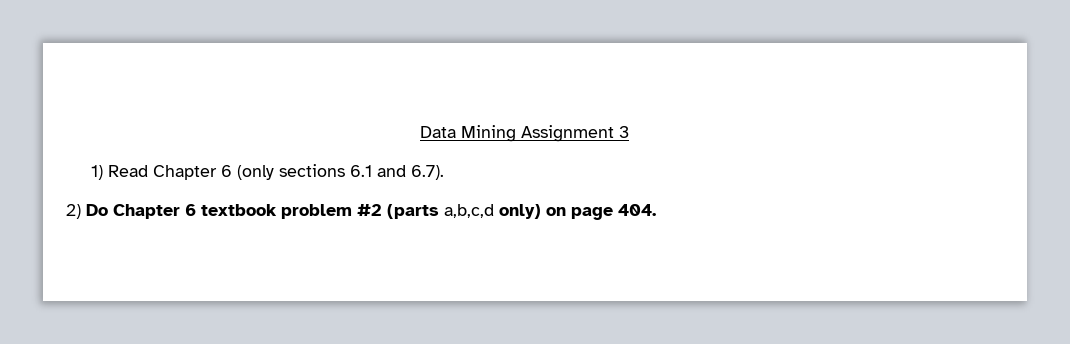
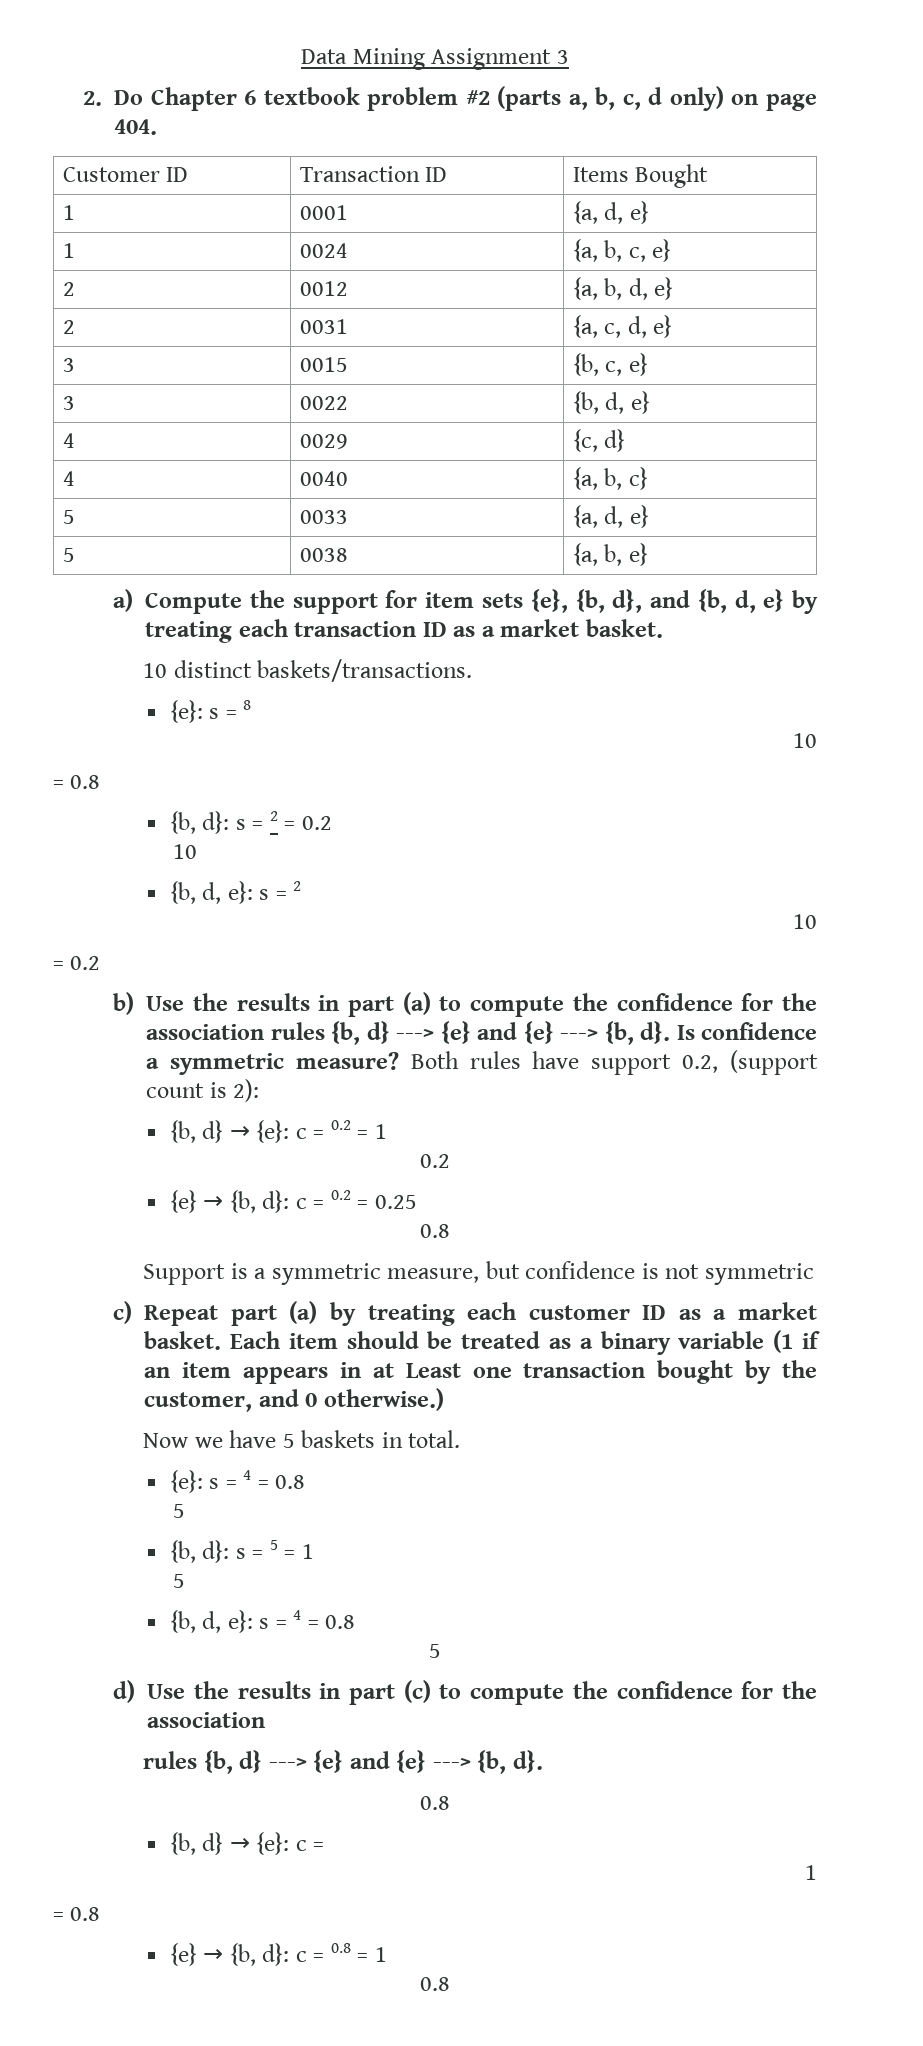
- 1) Read Chapter 6 (only sections 6.1 and 6.7).
- 2) Do Chapter 6 textbook problem #2 (parts a,b,c,d only) on page 404.
+ 2. Do Chapter 6 textbook problem #2 (parts a, b, c, d only) on page 404.
+ Customer ID | Transaction ID | Items Bought
+ 1 | 0001 | {a, d, e}
+ 1 | 0024 | {a, b, c, e}
+ 2 | 0012 | {a, b, d, e}
+ 2 | 0031 | {a, c, d, e}
+ 3 | 0015 | {b, c, e}
+ 3 | 0022 | {b, d, e}
+ 4 | 0029 | {c, d}
+ 4 | 0040 | {a, b, c}
+ 5 | 0033 | {a, d, e}
+ 5 | 0038 | {a, b, e}
+ a) Compute the support for item sets {e}, {b, d}, and {b, d, e} by treating each transaction ID as a market basket.
+ 10 distinct baskets/transactions.
+ {e}: s = 8
+ 10
+ = 0.8
+ {b, d}: s = 2 = 0.2
+ 10
+ {b, d, e}: s = 2
+ 10
+ = 0.2
+ b) Use the results in part (a) to compute the confidence for the association rules {b, d} ---> {e} and {e} ---> {b, d}. Is confidence a symmetric measure? Both rules have support 0.2, (support count is 2):
+ {b, d} → {e}: c = 0.2 = 1
+ 0.2
+ {e} → {b, d}: c = 0.2 = 0.25
+ 0.8
+ Support is a symmetric measure, but confidence is not symmetric
+ c) Repeat part (a) by treating each customer ID as a market basket. Each item should be treated as a binary variable (1 if an item appears in at Least one transaction bought by the customer, and 0 otherwise.)
+ Now we have 5 baskets in total.
+ {e}: s = 4 = 0.8
+ 5
+ {b, d}: s = 5 = 1
+ 5
+ {b, d, e}: s = 4 = 0.8
+ 5
+ d) Use the results in part (c) to compute the confidence for the association
+ rules {b, d} ---> {e} and {e} ---> {b, d}.
+ 0.8
+ {b, d} → {e}: c =
+ 1
+ = 0.8
+ {e} → {b, d}: c = 0.8 = 1
+ 0.8

